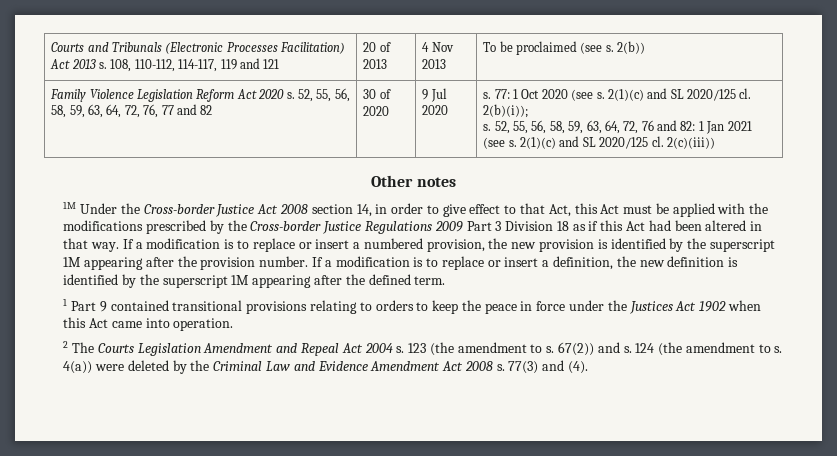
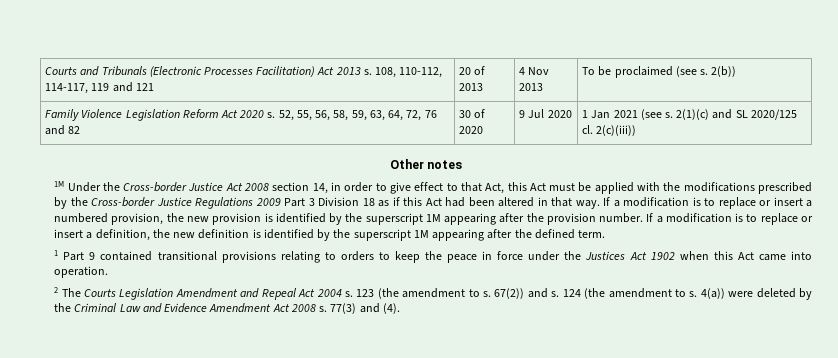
- 52, 55, 56, 58, 59, 63, 64, 72, 76, 77 and 82
+ 52, 55, 56, 58, 59, 63, 64, 72, 76 and 82
- s. 77: 1 Oct 2020 (see s. 2(1)(c) and SL 2020/125 cl. 2(b)(i));
- s. 52, 55, 56, 58, 59, 63, 64, 72, 76 and 82: 1 Jan 2021 (see s.
+ 1 Jan 2021 (see s.

